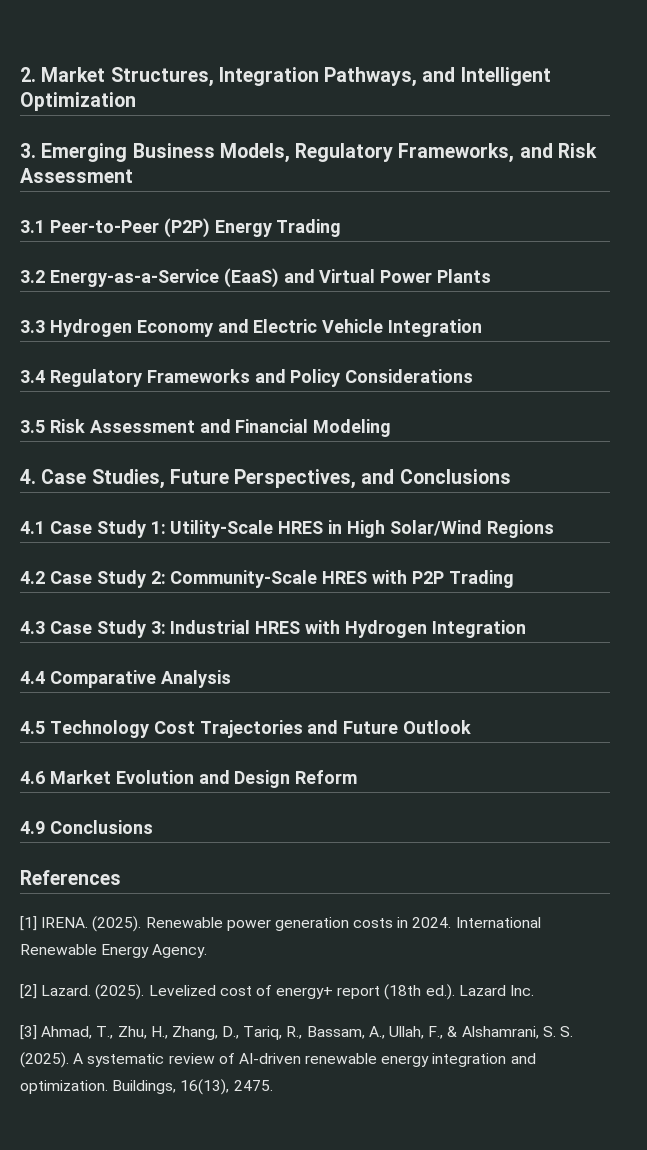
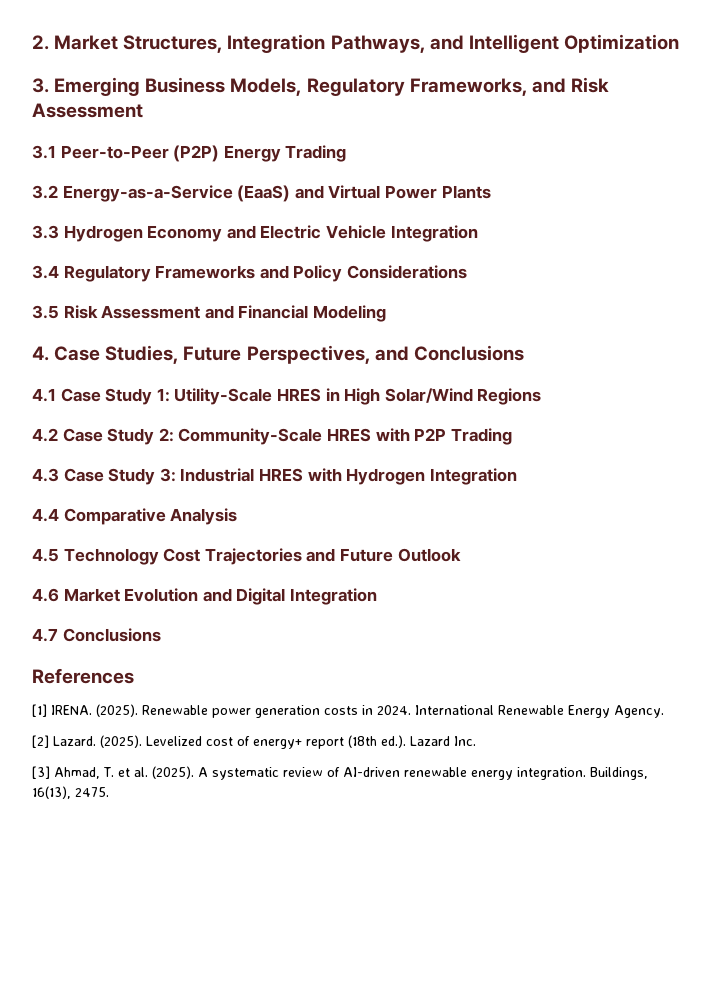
- 4.6 Market Evolution and Design Reform
- 4.9 Conclusions
+ 4.6 Market Evolution and Digital Integration
+ 4.7 Conclusions
- [3] Ahmad, T., Zhu, H., Zhang, D., Tariq, R., Bassam, A., Ullah, F., & Alshamrani, S. S. (2025).
+ [3] Ahmad, T. et al. (2025).
- A systematic review of AI-driven renewable energy integration and optimization.
+ A systematic review of AI-driven renewable energy integration.

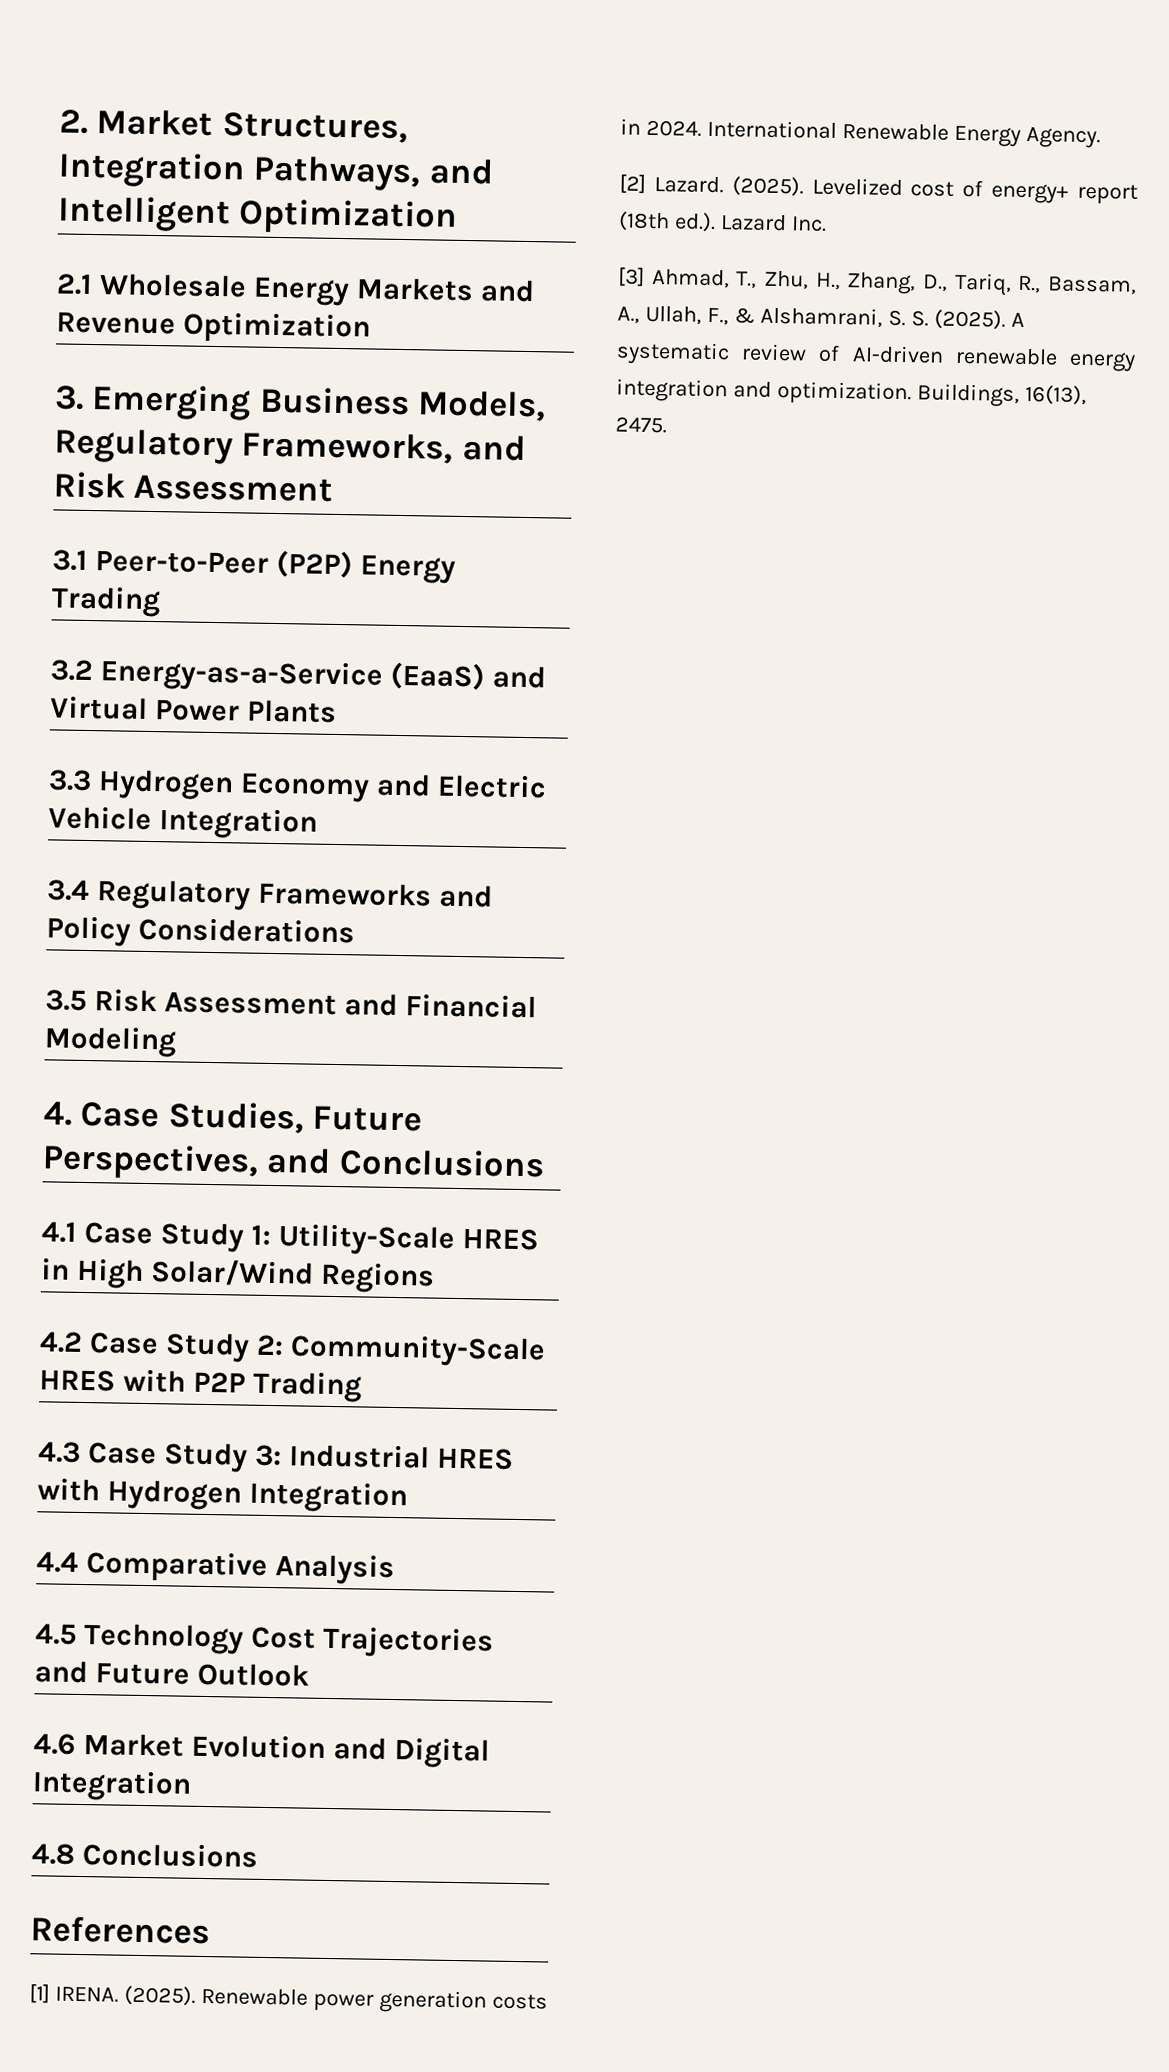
+ 2.1 Wholesale Energy Markets and Revenue Optimization
- 4.7 Conclusions
+ 4.8 Conclusions
- [3] Ahmad, T. et al. (2025).
+ [3] Ahmad, T., Zhu, H., Zhang, D., Tariq, R., Bassam, A., Ullah, F., & Alshamrani, S. S. (2025).
- A systematic review of AI-driven renewable energy integration.
+ A systematic review of AI-driven renewable energy integration and optimization.

